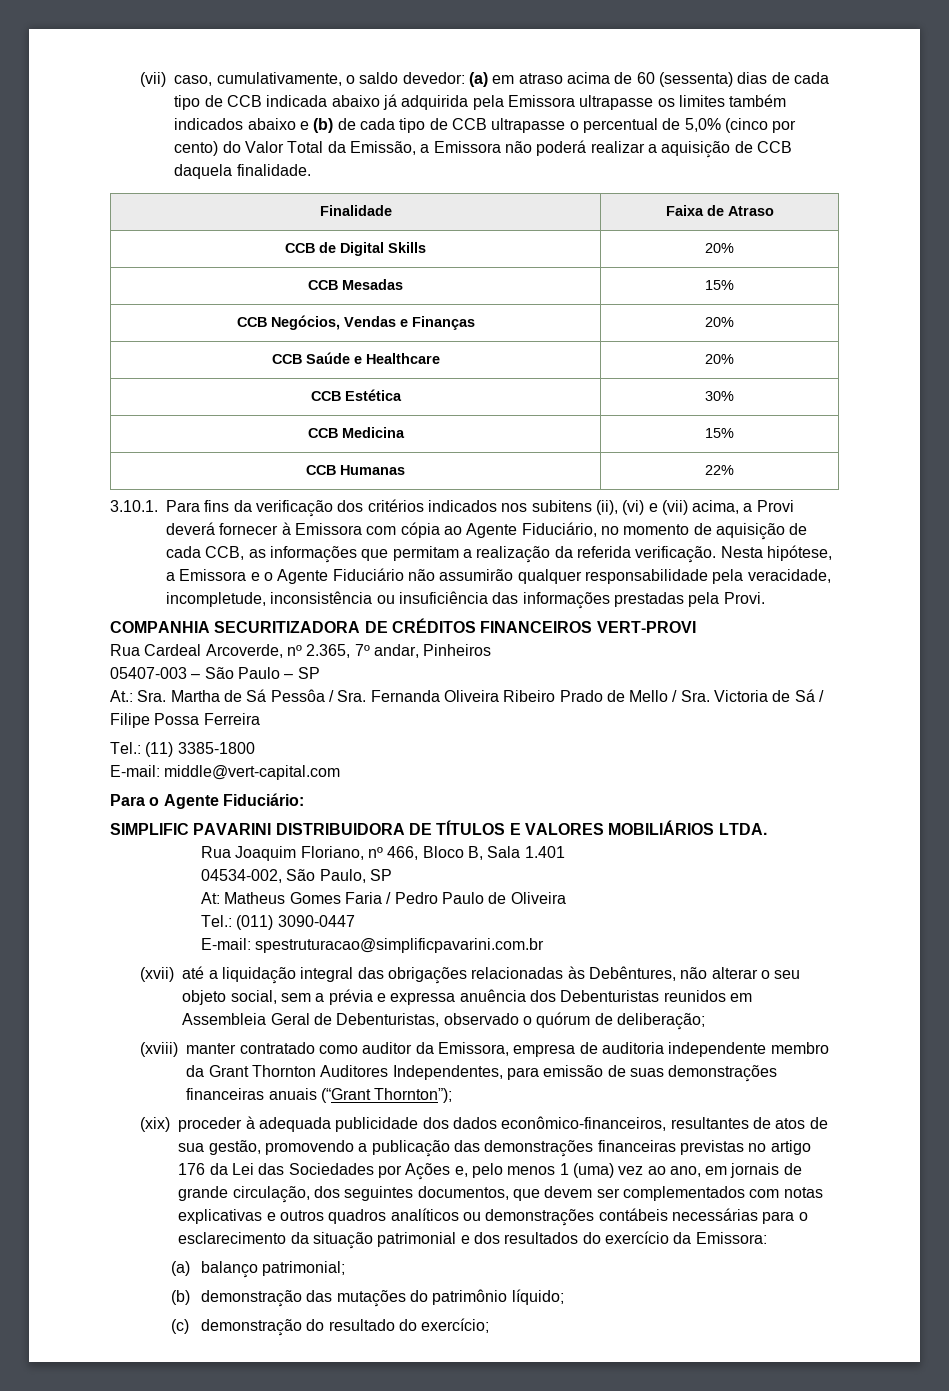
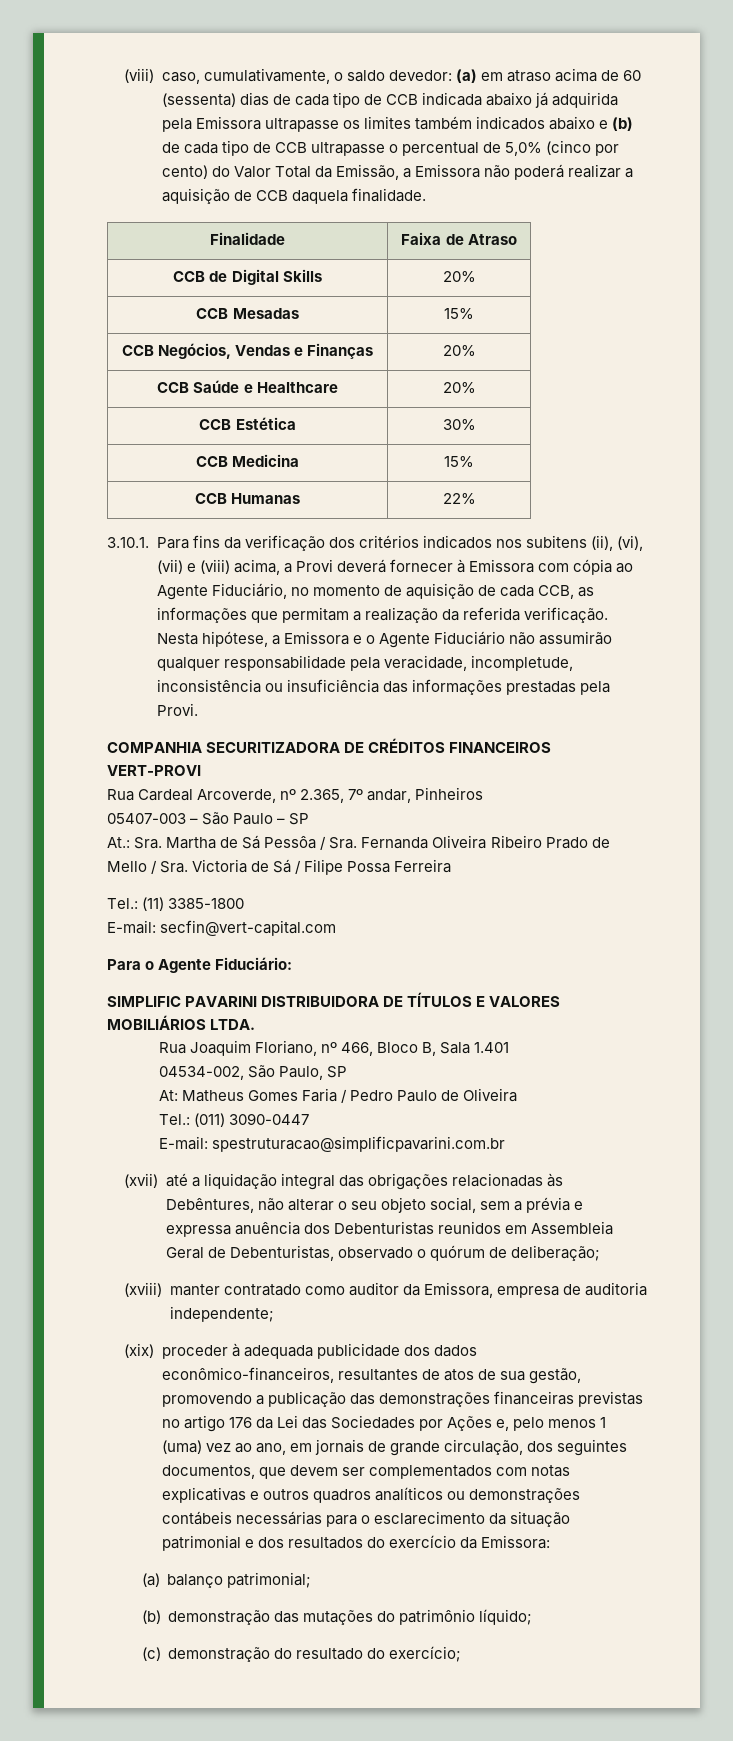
- (vii) caso, cumulativamente, o saldo devedor:
+ (viii) caso, cumulativamente, o saldo devedor:
- 3.10.1. Para fins da verificação dos critérios indicados nos subitens (ii), (vi) e (vii) acima, a Provi deverá fornecer à Emissora com cópia ao Agente Fiduciário, no momento de aquisição de cada CCB, as informações que permitam a realização da referida verificação.
+ 3.10.1. Para fins da verificação dos critérios indicados nos subitens (ii), (vi), (vii) e (viii) acima, a Provi deverá fornecer à Emissora com cópia ao Agente Fiduciário, no momento de aquisição de cada CCB, as informações que permitam a realização da referida verificação.
- E-mail: middle@vert-capital.com
+ E-mail: secfin@vert-capital.com
- (xviii) manter contratado como auditor da Emissora, empresa de auditoria independente membro da Grant Thornton Auditores Independentes, para emissão de suas demonstrações financeiras anuais (“Grant Thornton”);
+ (xviii) manter contratado como auditor da Emissora, empresa de auditoria independente;

